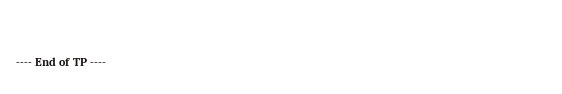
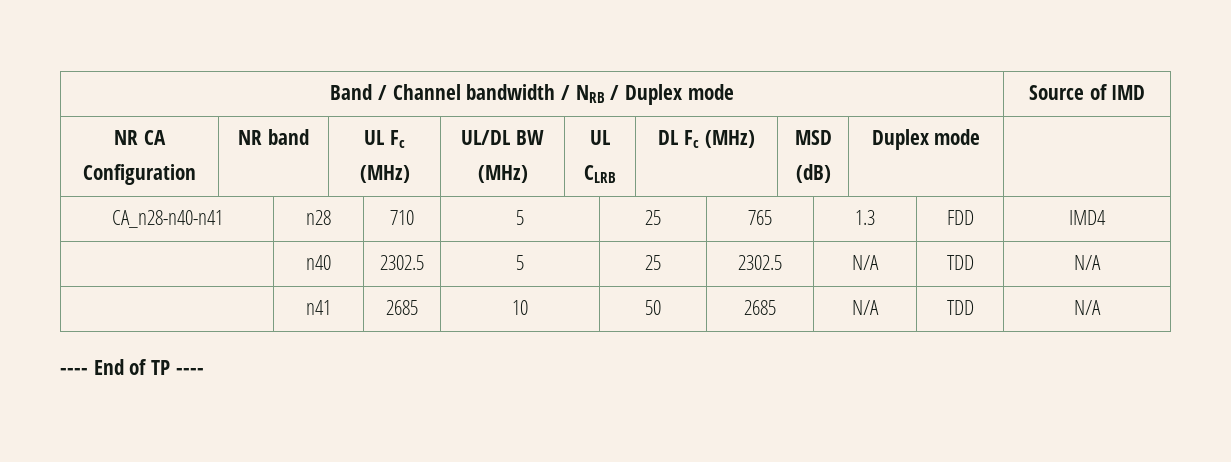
+ Band / Channel bandwidth / NRB / Duplex mode | Source of IMD
+ NR CA
+ Configuration | NR band | UL Fc
+ (MHz) | UL/DL BW
+ (MHz) | UL
+ CLRB | DL Fc (MHz) | MSD
+ (dB) | Duplex mode |
+ CA_n28-n40-n41 | n28 | 710 | 5 | 25 | 765 | 1.3 | FDD | IMD4
+ | n40 | 2302.5 | 5 | 25 | 2302.5 | N/A | TDD | N/A
+ | n41 | 2685 | 10 | 50 | 2685 | N/A | TDD | N/A

